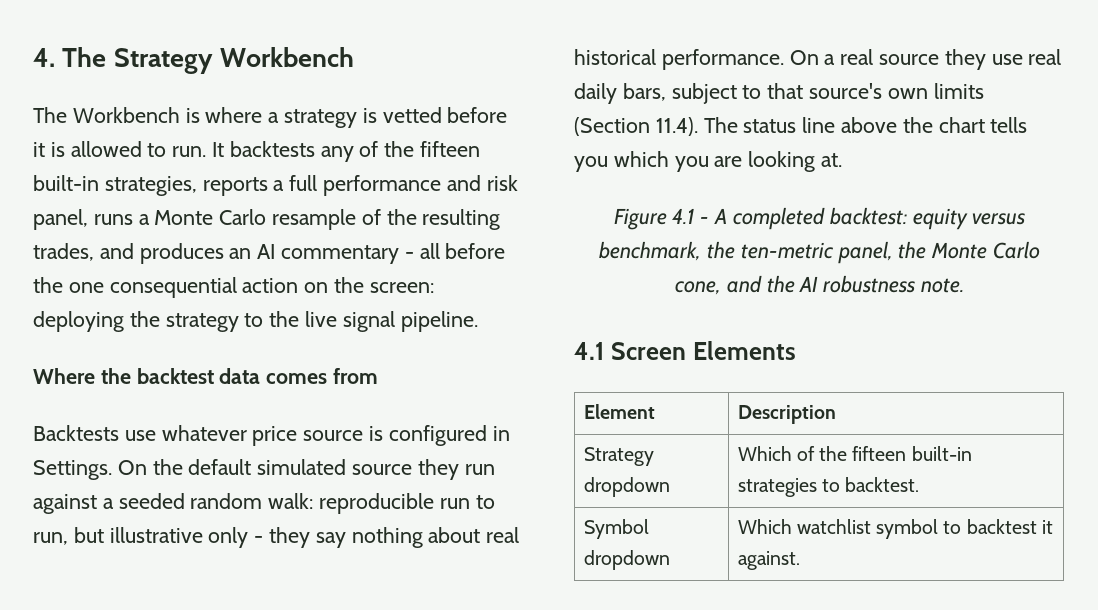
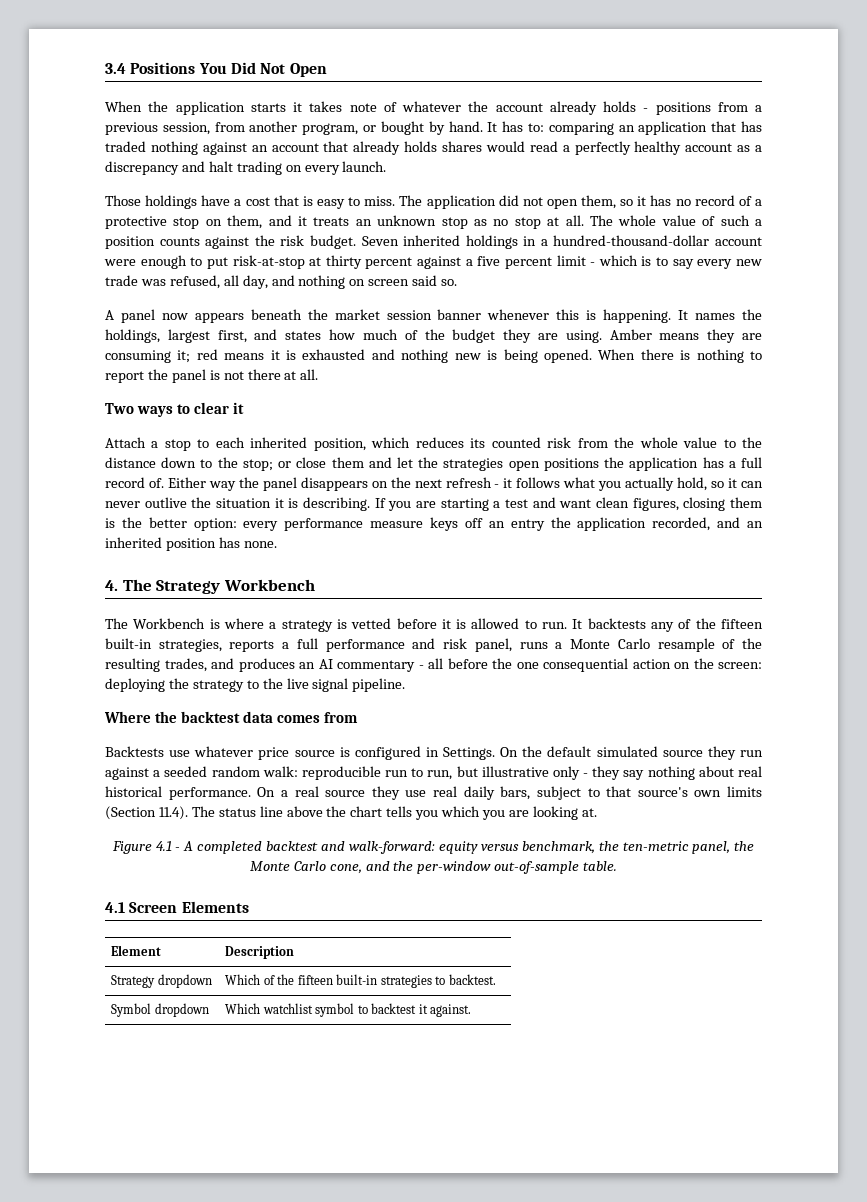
+ 3.4 Positions You Did Not Open
+ When the application starts it takes note of whatever the account already holds - positions from a previous session, from another program, or bought by hand. It has to: comparing an application that has traded nothing against an account that already holds shares would read a perfectly healthy account as a discrepancy and halt trading on every launch.
+ Those holdings have a cost that is easy to miss. The application did not open them, so it has no record of a protective stop on them, and it treats an unknown stop as no stop at all. The whole value of such a position counts against the risk budget. Seven inherited holdings in a hundred-thousand-dollar account were enough to put risk-at-stop at thirty percent against a five percent limit - which is to say every new trade was refused, all day, and nothing on screen said so.
+ A panel now appears beneath the market session banner whenever this is happening. It names the holdings, largest first, and states how much of the budget they are using. Amber means they are consuming it; red means it is exhausted and nothing new is being opened. When there is nothing to report the panel is not there at all.
+ Two ways to clear it
+ Attach a stop to each inherited position, which reduces its counted risk from the whole value to the distance down to the stop; or close them and let the strategies open positions the application has a full record of. Either way the panel disappears on the next refresh - it follows what you actually hold, so it can never outlive the situation it is describing. If you are starting a test and want clean figures, closing them is the better option: every performance measure keys off an entry the application recorded, and an inherited position has none.
- Figure 4.1 - A completed backtest: equity versus benchmark, the ten-metric panel, the Monte Carlo cone, and the AI robustness note.
+ Figure 4.1 - A completed backtest and walk-forward: equity versus benchmark, the ten-metric panel, the Monte Carlo cone, and the per-window out-of-sample table.

